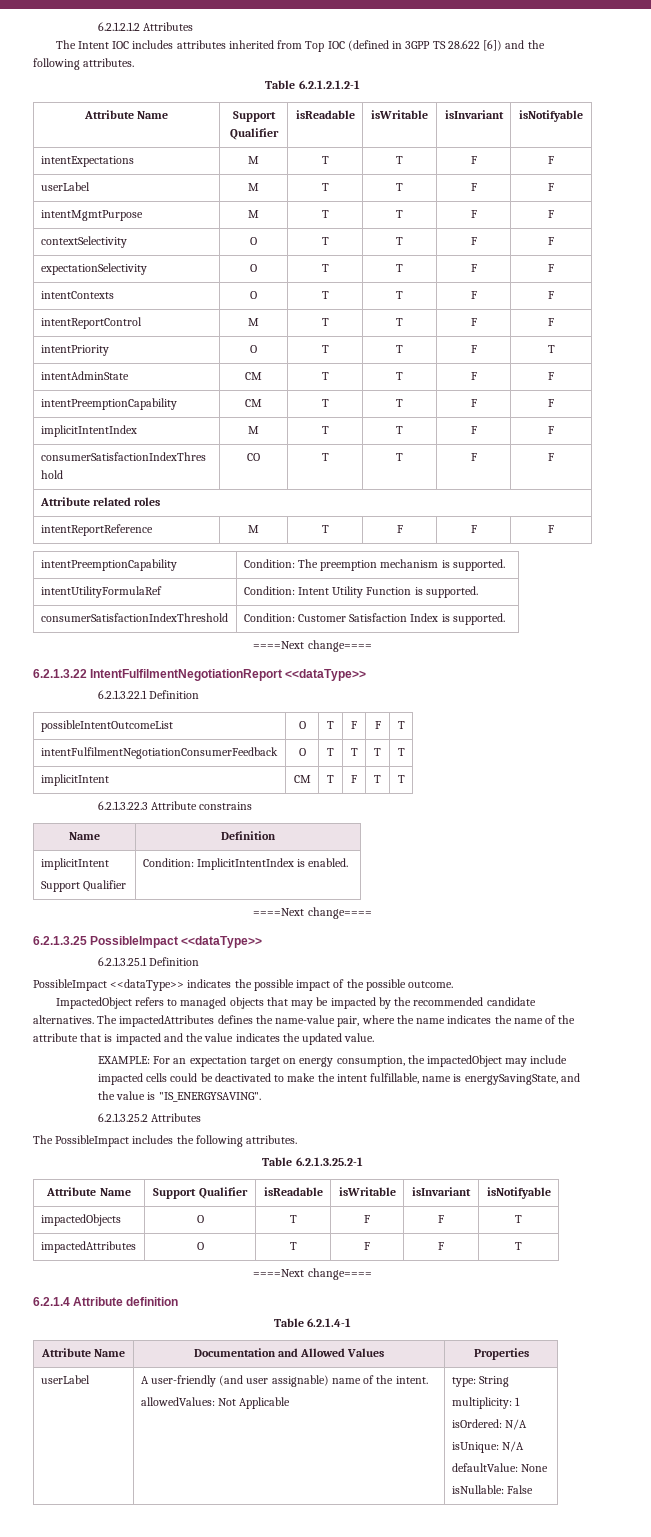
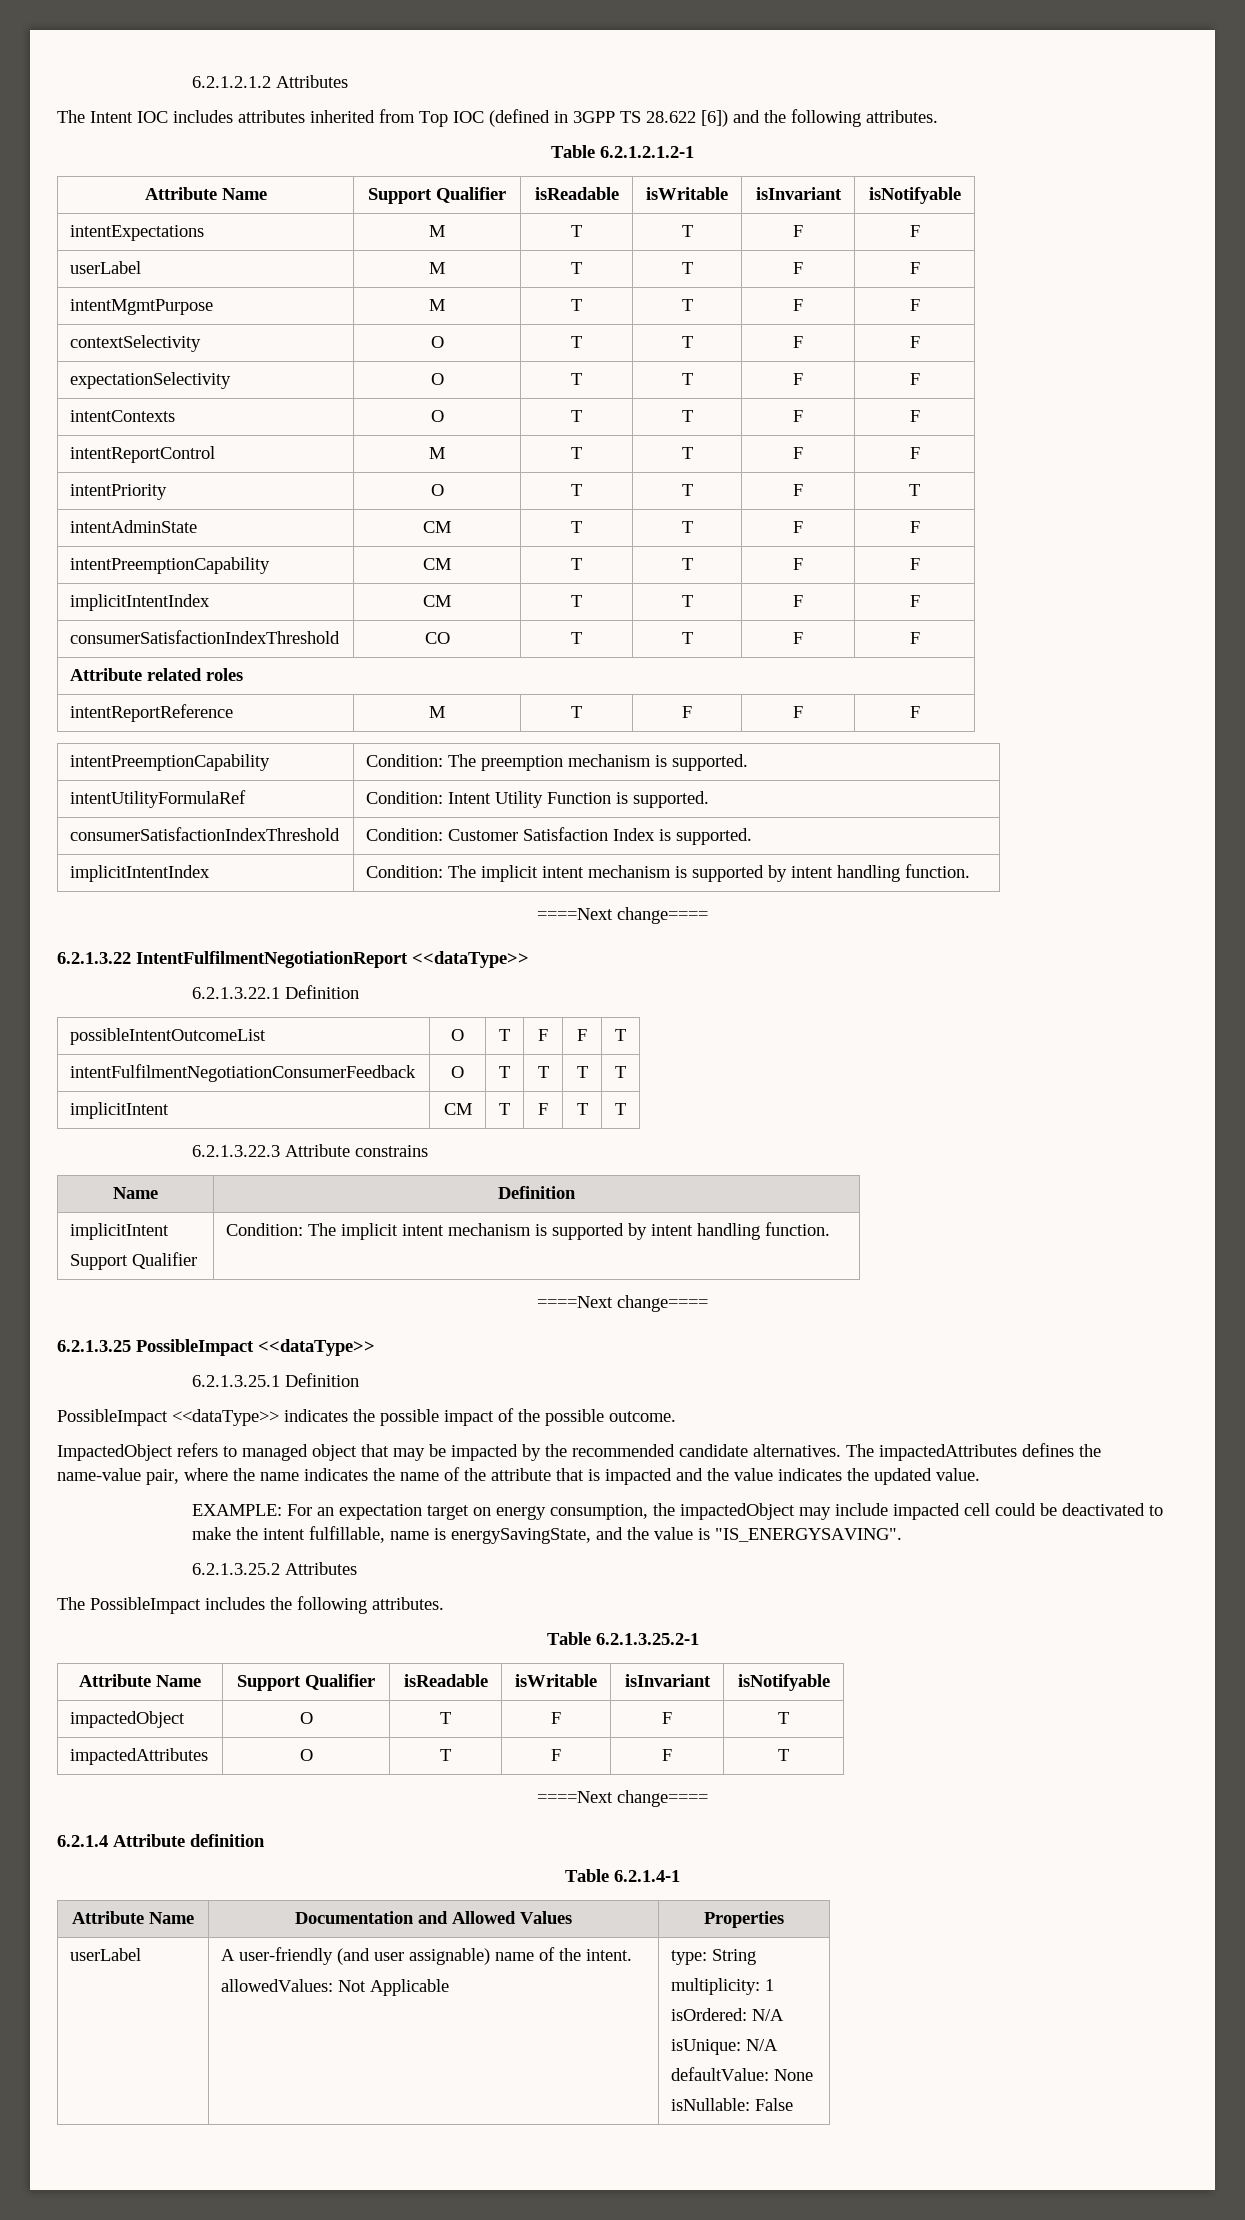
- implicitIntentIndex | M | T | T | F | F
+ implicitIntentIndex | CM | T | T | F | F
+ implicitIntentIndex | Condition: The implicit intent mechanism is supported by intent handling function.
  Name | Definition
  implicitIntent
- Support Qualifier | Condition: ImplicitIntentIndex is enabled.
+ Support Qualifier | Condition: The implicit intent mechanism is supported by intent handling function.
- ImpactedObject refers to managed objects that may be impacted by the recommended candidate alternatives.
+ ImpactedObject refers to managed object that may be impacted by the recommended candidate alternatives.
- EXAMPLE: For an expectation target on energy consumption, the impactedObject may include impacted cells could be deactivated to make the intent fulfillable, name is energySavingState, and the value is "IS_ENERGYSAVING".
+ EXAMPLE: For an expectation target on energy consumption, the impactedObject may include impacted cell could be deactivated to make the intent fulfillable, name is energySavingState, and the value is "IS_ENERGYSAVING".
- impactedObjects | O | T | F | F | T
+ impactedObject | O | T | F | F | T

